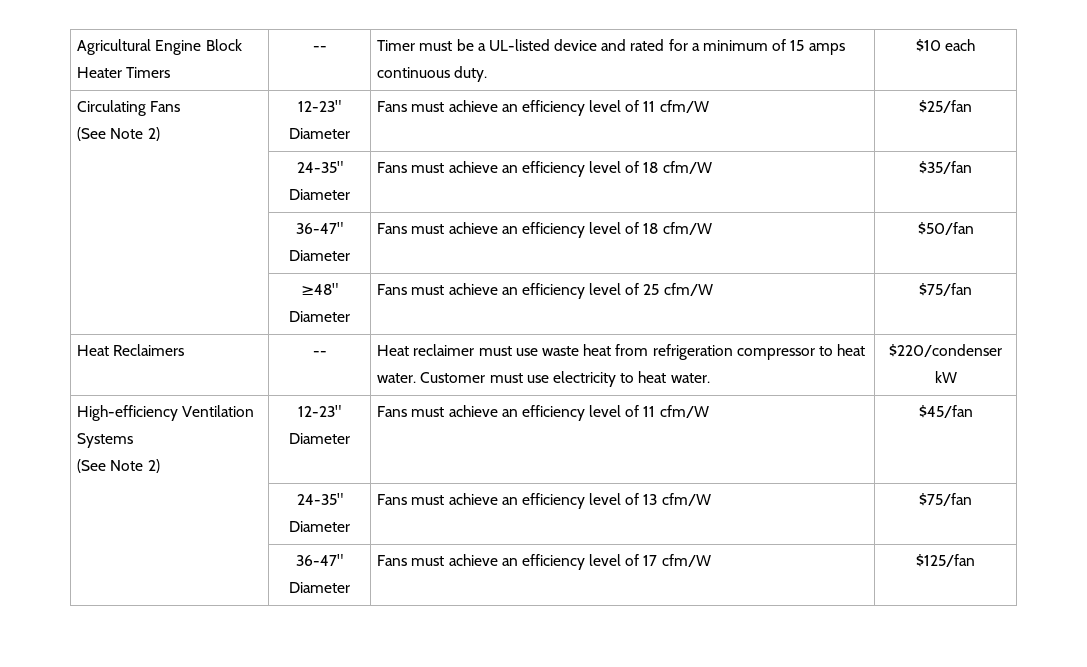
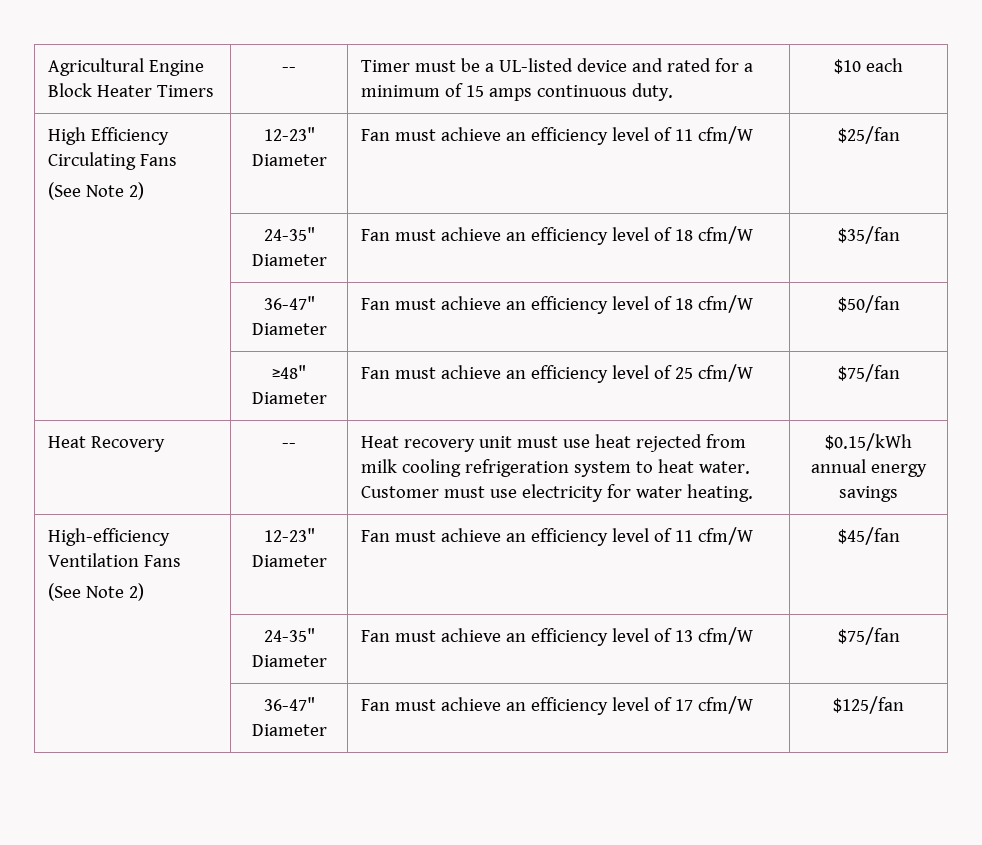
- Circulating Fans
- (See Note 2) | 12-23" Diameter | Fans must achieve an efficiency level of 11 cfm/W | $25/fan
+ High Efficiency Circulating Fans
+ (See Note 2) | 12-23" Diameter | Fan must achieve an efficiency level of 11 cfm/W | $25/fan
- | 24-35" Diameter | Fans must achieve an efficiency level of 18 cfm/W | $35/fan
+ | 24-35" Diameter | Fan must achieve an efficiency level of 18 cfm/W | $35/fan
- | 36-47" Diameter | Fans must achieve an efficiency level of 18 cfm/W | $50/fan
+ | 36-47" Diameter | Fan must achieve an efficiency level of 18 cfm/W | $50/fan
- | ≥48" Diameter | Fans must achieve an efficiency level of 25 cfm/W | $75/fan
+ | ≥48" Diameter | Fan must achieve an efficiency level of 25 cfm/W | $75/fan
- Heat Reclaimers | -- | Heat reclaimer must use waste heat from refrigeration compressor to heat water. Customer must use electricity to heat water. | $220/condenser kW
+ Heat Recovery | -- | Heat recovery unit must use heat rejected from milk cooling refrigeration system to heat water. Customer must use electricity for water heating. | $0.15/kWh annual energy savings
- High-efficiency Ventilation Systems
- (See Note 2) | 12-23" Diameter | Fans must achieve an efficiency level of 11 cfm/W | $45/fan
+ High-efficiency Ventilation Fans
+ (See Note 2) | 12-23" Diameter | Fan must achieve an efficiency level of 11 cfm/W | $45/fan
- | 24-35" Diameter | Fans must achieve an efficiency level of 13 cfm/W | $75/fan
+ | 24-35" Diameter | Fan must achieve an efficiency level of 13 cfm/W | $75/fan
- | 36-47" Diameter | Fans must achieve an efficiency level of 17 cfm/W | $125/fan
+ | 36-47" Diameter | Fan must achieve an efficiency level of 17 cfm/W | $125/fan

